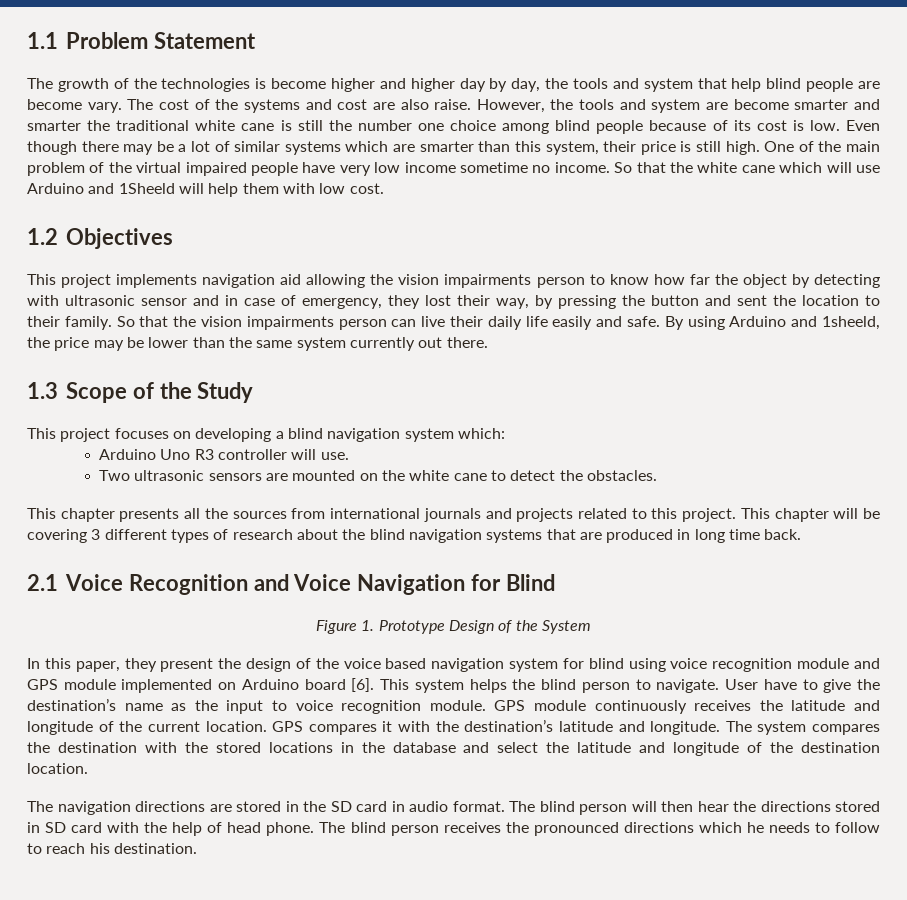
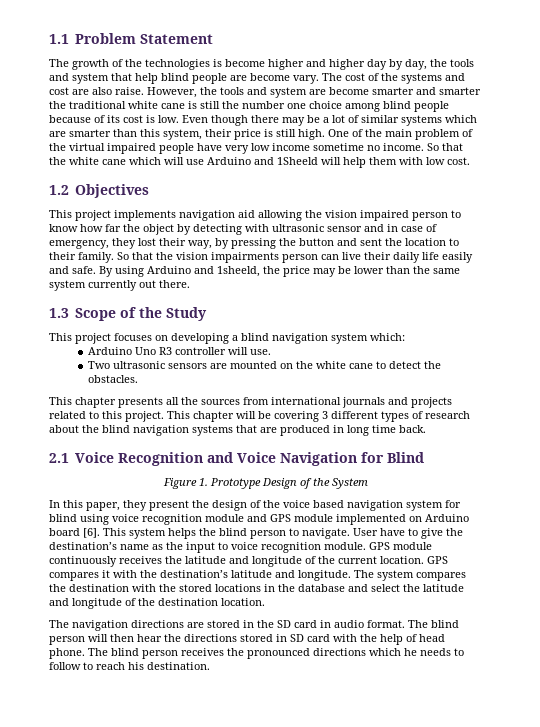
- This project implements navigation aid allowing the vision impairments person to know how far the object by detecting with ultrasonic sensor and in case of emergency, they lost their way, by pressing the button and sent the location to their family.
+ This project implements navigation aid allowing the vision impaired person to know how far the object by detecting with ultrasonic sensor and in case of emergency, they lost their way, by pressing the button and sent the location to their family.

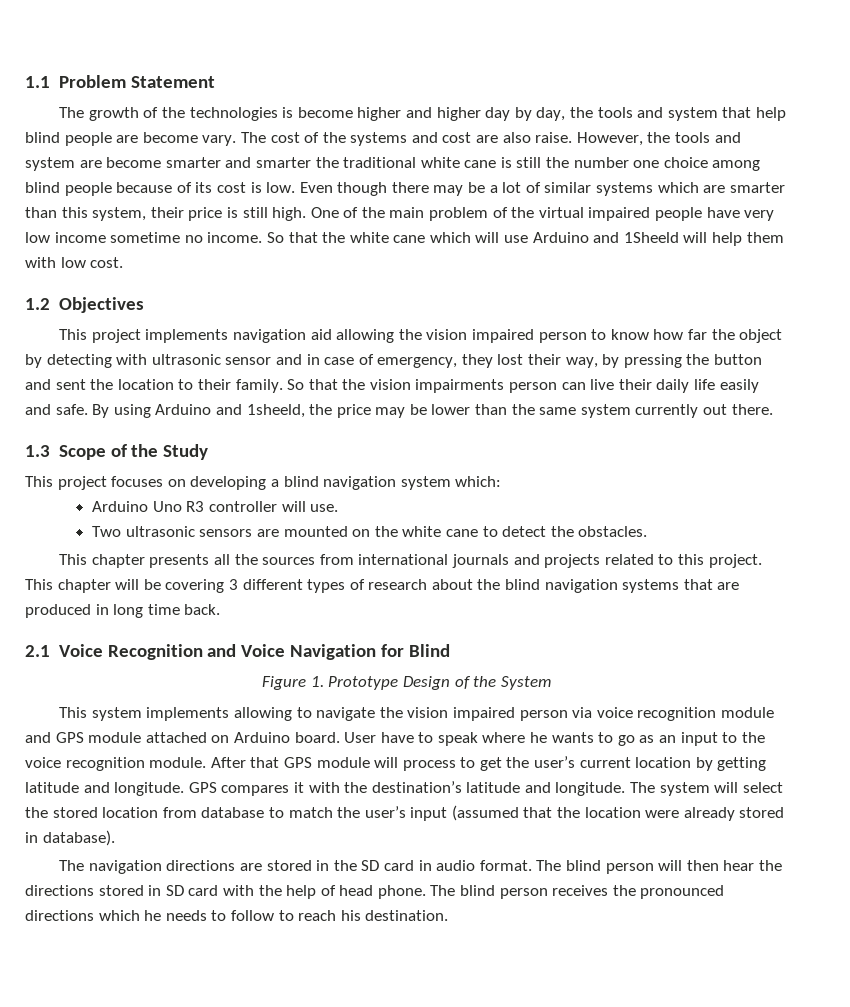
- In this paper, they present the design of the voice based navigation system for blind using voice recognition module and GPS module implemented on Arduino board [6]. This system helps the blind person to navigate. User have to give the destination’s name as the input to voice recognition module.
+ This system implements allowing to navigate the vision impaired person via voice recognition module and GPS module attached on Arduino board. User have to speak where he wants to go as an input to the voice recognition module.
- GPS module continuously receives the latitude and longitude of the current location.
+ After that GPS module will process to get the user’s current location by getting latitude and longitude.
- The system compares the destination with the stored locations in the database and select the latitude and longitude of the destination location.
+ The system will select the stored location from database to match the user’s input (assumed that the location were already stored in database).

